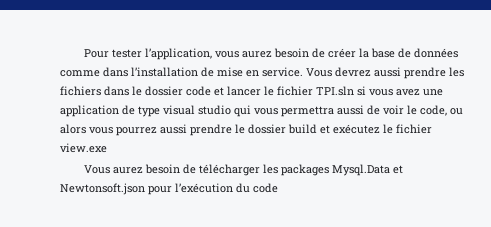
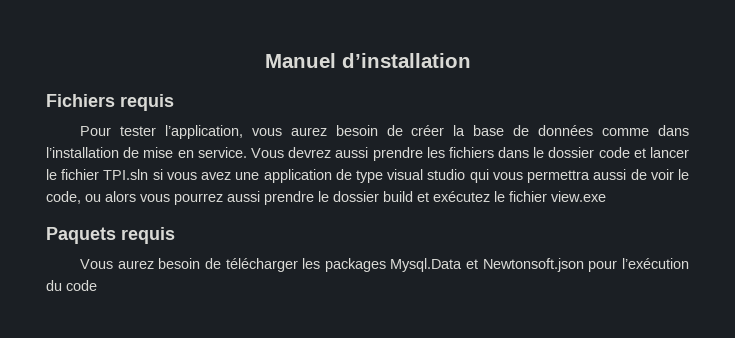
+ Manuel d’installation
+ Fichiers requis
+ Paquets requis

